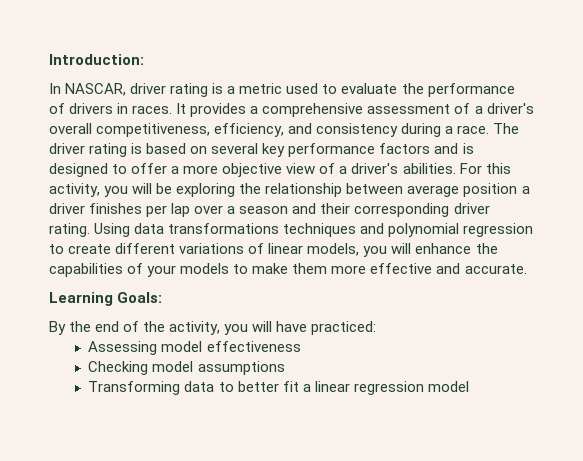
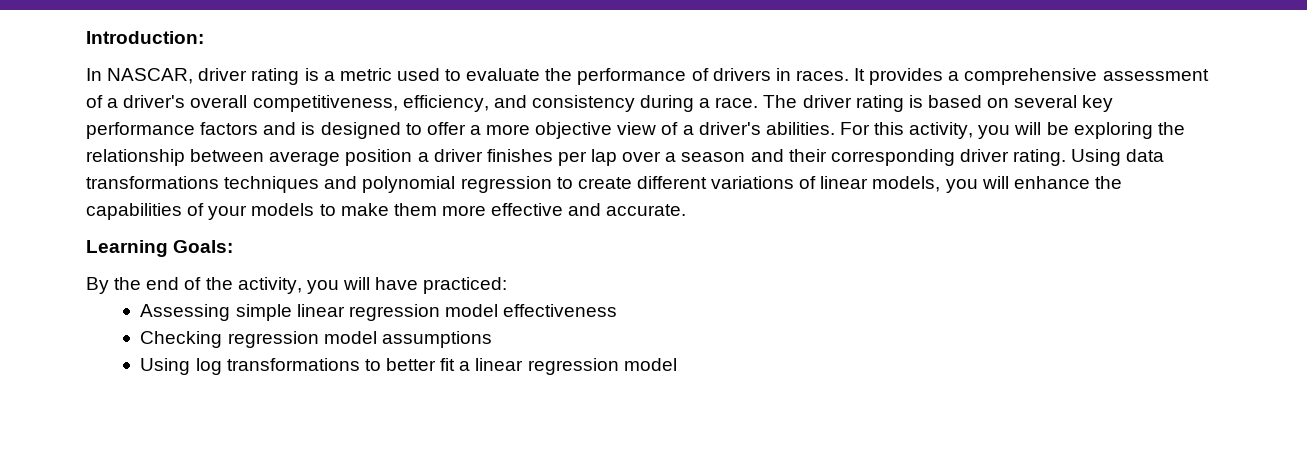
- Assessing model effectiveness
+ Assessing simple linear regression model effectiveness
- Checking model assumptions
+ Checking regression model assumptions
- Transforming data to better fit a linear regression model
+ Using log transformations to better fit a linear regression model

